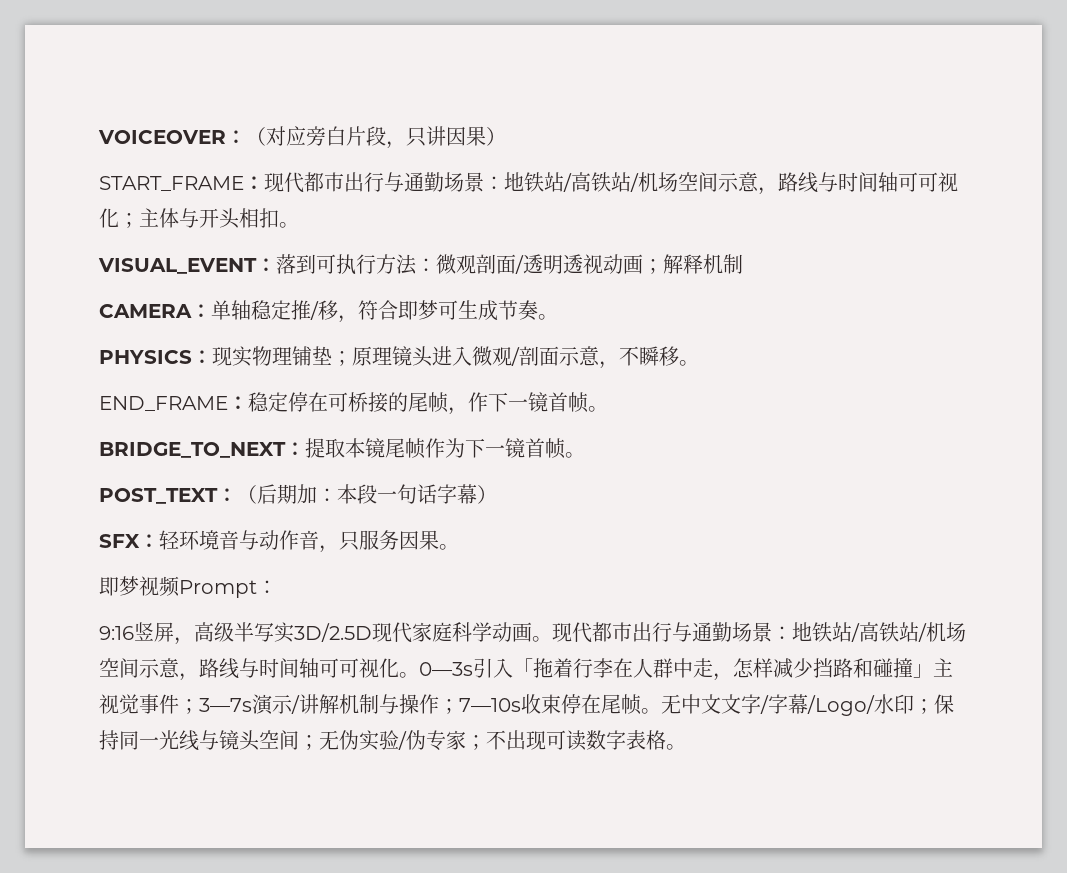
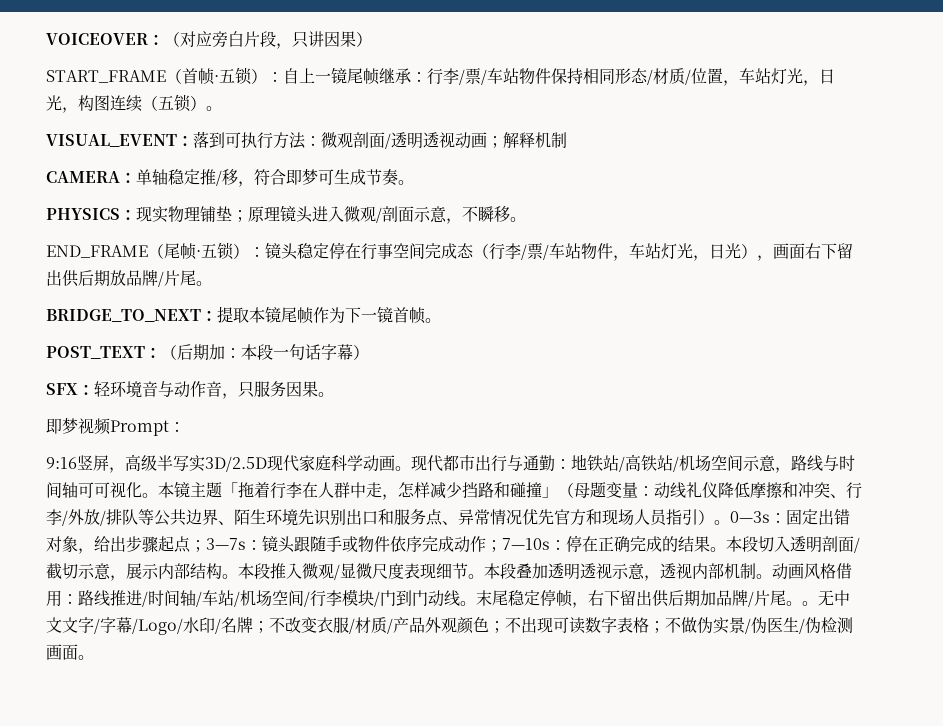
- START_FRAME：现代都市出行与通勤场景：地铁站/高铁站/机场空间示意，路线与时间轴可可视化；主体与开头相扣。
+ START_FRAME（首帧·五锁）：自上一镜尾帧继承：行李/票/车站物件保持相同形态/材质/位置，车站灯光，日光，构图连续（五锁）。
- END_FRAME：稳定停在可桥接的尾帧，作下一镜首帧。
+ END_FRAME（尾帧·五锁）：镜头稳定停在行事空间完成态（行李/票/车站物件，车站灯光，日光），画面右下留出供后期放品牌/片尾。
- 现代都市出行与通勤场景：地铁站/高铁站/机场空间示意，路线与时间轴可可视化。
+ 现代都市出行与通勤：地铁站/高铁站/机场空间示意，路线与时间轴可可视化。
- 0—3s引入「拖着行李在人群中走，怎样减少挡路和碰撞」主视觉事件；3—7s演示/讲解机制与操作；7—10s收束停在尾帧。
+ 本镜主题「拖着行李在人群中走，怎样减少挡路和碰撞」（母题变量：动线礼仪降低摩擦和冲突、行李/外放/排队等公共边界、陌生环境先识别出口和服务点、异常情况优先官方和现场人员指引）。0—3s：固定出错对象，给出步骤起点；3—7s：镜头跟随手或物件依序完成动作；7—10s：停在正确完成的结果。本段切入透明剖面/截切示意，展示内部结构。本段推入微观/显微尺度表现细节。本段叠加透明透视示意，透视内部机制。动画风格借用：路线推进/时间轴/车站/机场空间/行李模块/门到门动线。末尾稳定停帧，右下留出供后期加品牌/片尾。。
- 无中文文字/字幕/Logo/水印；保持同一光线与镜头空间；无伪实验/伪专家；不出现可读数字表格。
+ 无中文文字/字幕/Logo/水印/名牌；不改变衣服/材质/产品外观颜色；不出现可读数字表格；不做伪实景/伪医生/伪检测画面。

